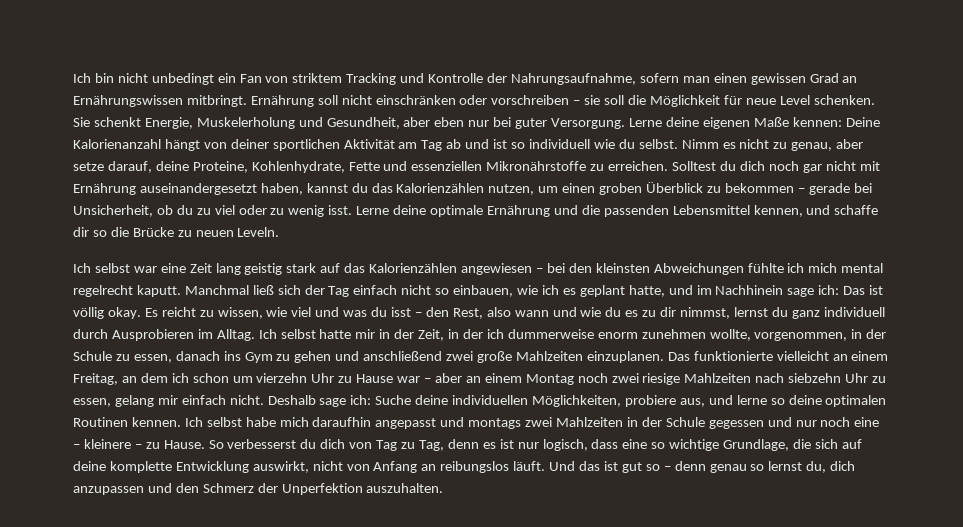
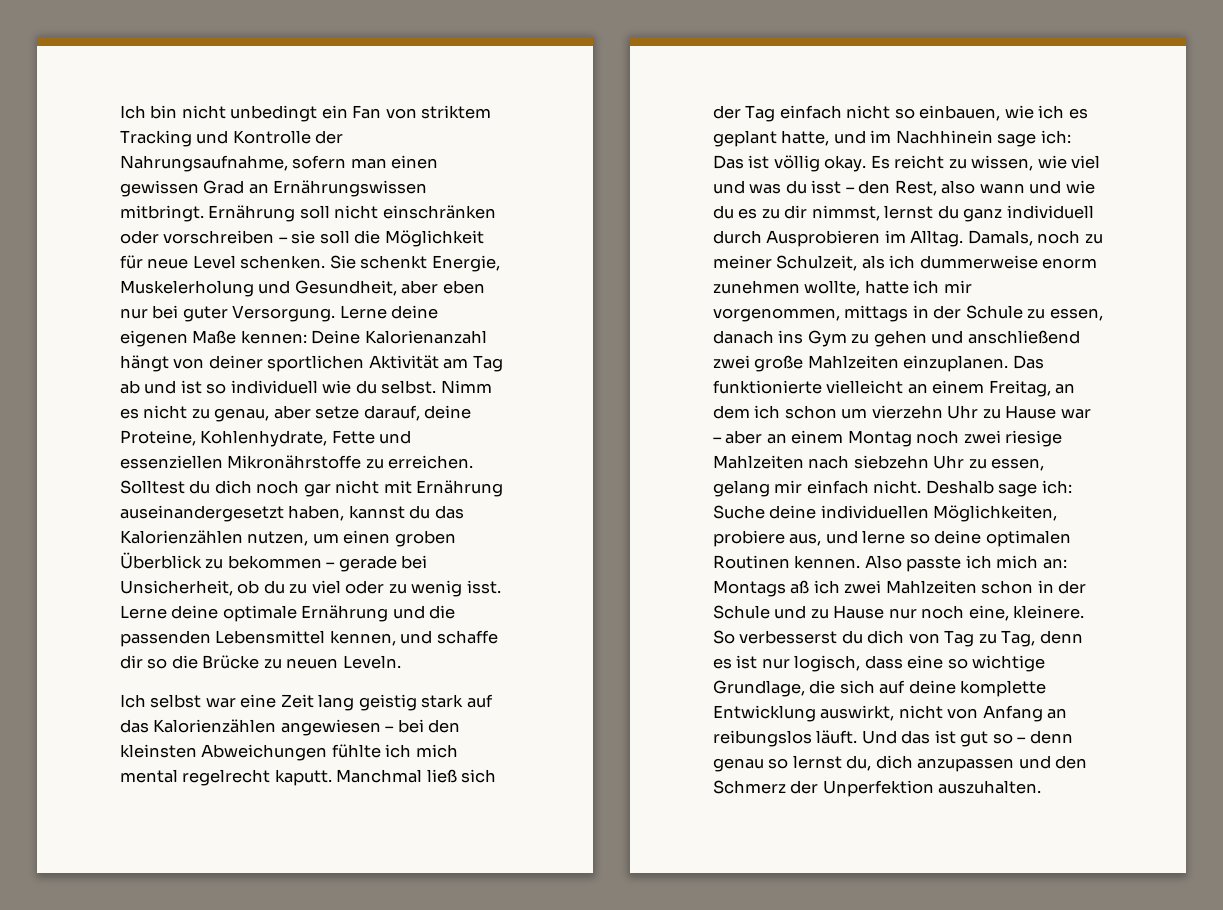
- Ich selbst hatte mir in der Zeit, in der ich dummerweise enorm zunehmen wollte, vorgenommen, in der Schule zu essen, danach ins Gym zu gehen und anschließend zwei große Mahlzeiten einzuplanen.
+ Damals, noch zu meiner Schulzeit, als ich dummerweise enorm zunehmen wollte, hatte ich mir vorgenommen, mittags in der Schule zu essen, danach ins Gym zu gehen und anschließend zwei große Mahlzeiten einzuplanen.
- Ich selbst habe mich daraufhin angepasst und montags zwei Mahlzeiten in der Schule gegessen und nur noch eine – kleinere – zu Hause.
+ Also passte ich mich an: Montags aß ich zwei Mahlzeiten schon in der Schule und zu Hause nur noch eine, kleinere.

